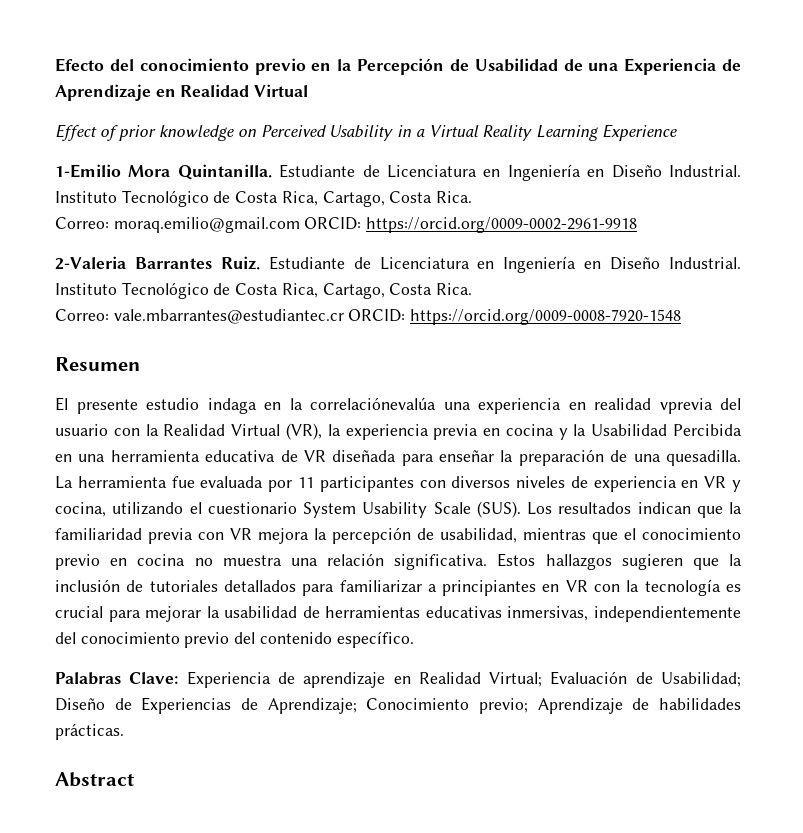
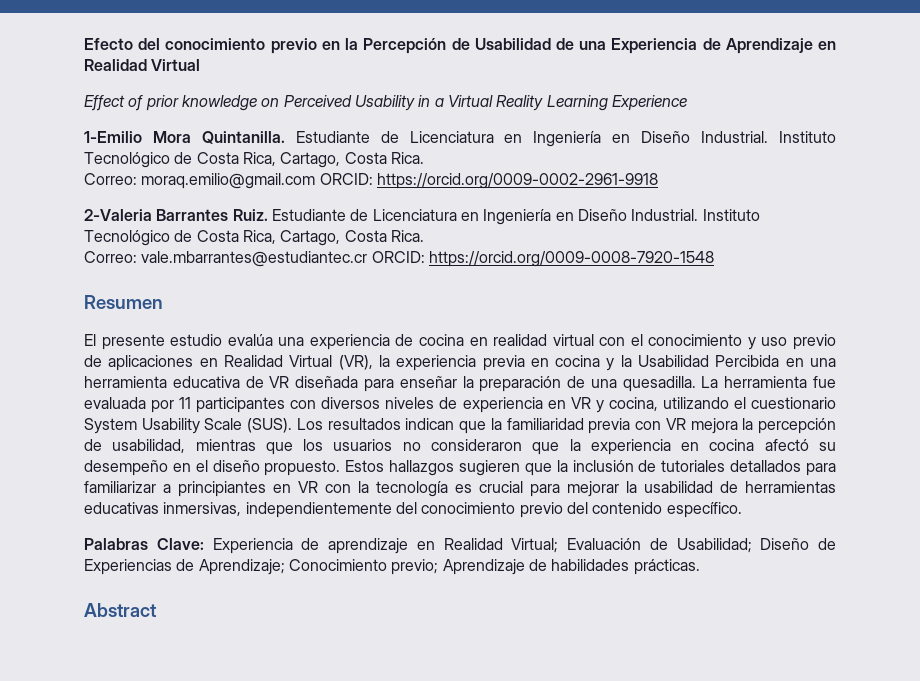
- El presente estudio indaga en la correlaciónevalúa una experiencia en realidad vprevia del usuario con la Realidad Virtual (VR), la experiencia previa en cocina y la Usabilidad Percibida en una herramienta educativa de VR diseñada para enseñar la preparación de una quesadilla.
+ El presente estudio evalúa una experiencia de cocina en realidad virtual con el conocimiento y uso previo de aplicaciones en Realidad Virtual (VR), la experiencia previa en cocina y la Usabilidad Percibida en una herramienta educativa de VR diseñada para enseñar la preparación de una quesadilla.
- Los resultados indican que la familiaridad previa con VR mejora la percepción de usabilidad, mientras que el conocimiento previo en cocina no muestra una relación significativa.
+ Los resultados indican que la familiaridad previa con VR mejora la percepción de usabilidad, mientras que los usuarios no consideraron que la experiencia en cocina afectó su desempeño en el diseño propuesto.

